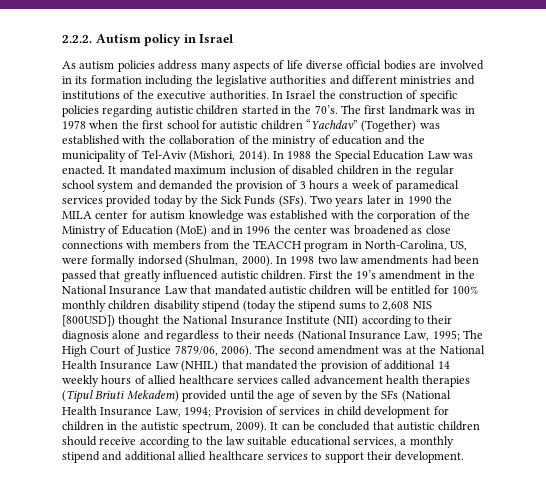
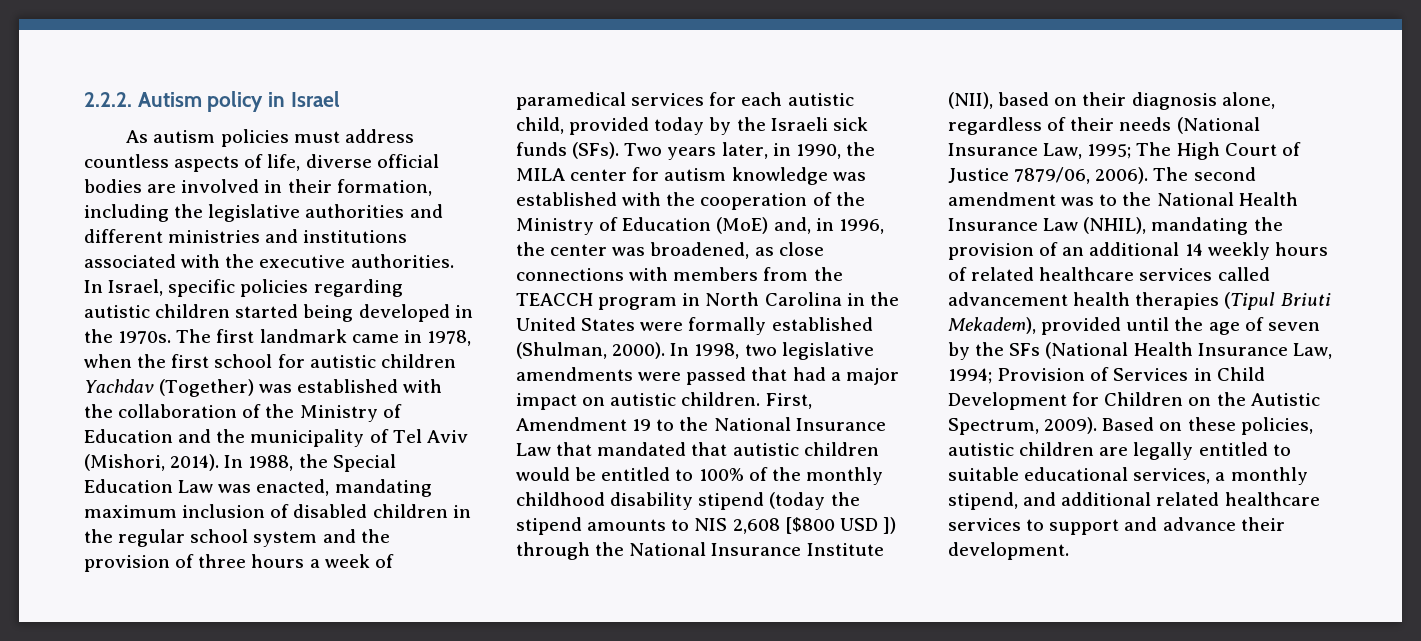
- As autism policies address many aspects of life diverse official bodies are involved in its formation including the legislative authorities and different ministries and institutions of the executive authorities.
+ As autism policies must address countless aspects of life, diverse official bodies are involved in their formation, including the legislative authorities and different ministries and institutions associated with the executive authorities.
- In Israel the construction of specific policies regarding autistic children started in the 70’s.
+ In Israel, specific policies regarding autistic children started being developed in the 1970s.
- The first landmark was in 1978 when the first school for autistic children “Yachdav” (Together) was established with the collaboration of the ministry of education and the municipality of Tel-Aviv (Mishori, 2014).
+ The first landmark came in 1978, when the first school for autistic children Yachdav (Together) was established with the collaboration of the Ministry of Education and the municipality of Tel Aviv (Mishori, 2014).
- In 1988 the Special Education Law was enacted. It mandated maximum inclusion of disabled children in the regular school system and demanded the provision of 3 hours a week of paramedical services provided today by the Sick Funds (SFs). Two years later in 1990 the MILA center for autism knowledge was established with the corporation of the Ministry of Education (MoE) and in 1996 the center was broadened as close connections with members from the TEACCH program in North-Carolina, US, were formally indorsed (Shulman, 2000).
+ In 1988, the Special Education Law was enacted, mandating maximum inclusion of disabled children in the regular school system and the provision of three hours a week of paramedical services for each autistic child, provided today by the Israeli sick funds (SFs). Two years later, in 1990, the MILA center for autism knowledge was established with the cooperation of the Ministry of Education (MoE) and, in 1996, the center was broadened, as close connections with members from the TEACCH program in North Carolina in the United States were formally established (Shulman, 2000).
- In 1998 two law amendments had been passed that greatly influenced autistic children. First the 19’s amendment in the National Insurance Law that mandated autistic children will be entitled for 100% monthly children disability stipend (today the stipend sums to 2,608 NIS [800USD]) thought the National Insurance Institute (NII) according to their diagnosis alone and regardless to their needs (National Insurance Law, 1995; The High Court of Justice 7879/06, 2006).
+ In 1998, two legislative amendments were passed that had a major impact on autistic children. First, Amendment 19 to the National Insurance Law that mandated that autistic children would be entitled to 100% of the monthly childhood disability stipend (today the stipend amounts to NIS 2,608 [$800 USD ]) through the National Insurance Institute (NII), based on their diagnosis alone, regardless of their needs (National Insurance Law, 1995; The High Court of Justice 7879/06, 2006).
- The second amendment was at the National Health Insurance Law (NHIL) that mandated the provision of additional 14 weekly hours of allied healthcare services called advancement health therapies (Tipul Briuti Mekadem) provided until the age of seven by the SFs (National Health Insurance Law, 1994; Provision of services in child development for children in the autistic spectrum, 2009). It can be concluded that autistic children should receive according to the law suitable educational services, a monthly stipend and additional allied healthcare services to support their development.
+ The second amendment was to the National Health Insurance Law (NHIL), mandating the provision of an additional 14 weekly hours of related healthcare services called advancement health therapies (Tipul Briuti Mekadem), provided until the age of seven by the SFs (National Health Insurance Law, 1994; Provision of Services in Child Development for Children on the Autistic Spectrum, 2009). Based on these policies, autistic children are legally entitled to suitable educational services, a monthly stipend, and additional related healthcare services to support and advance their development.

